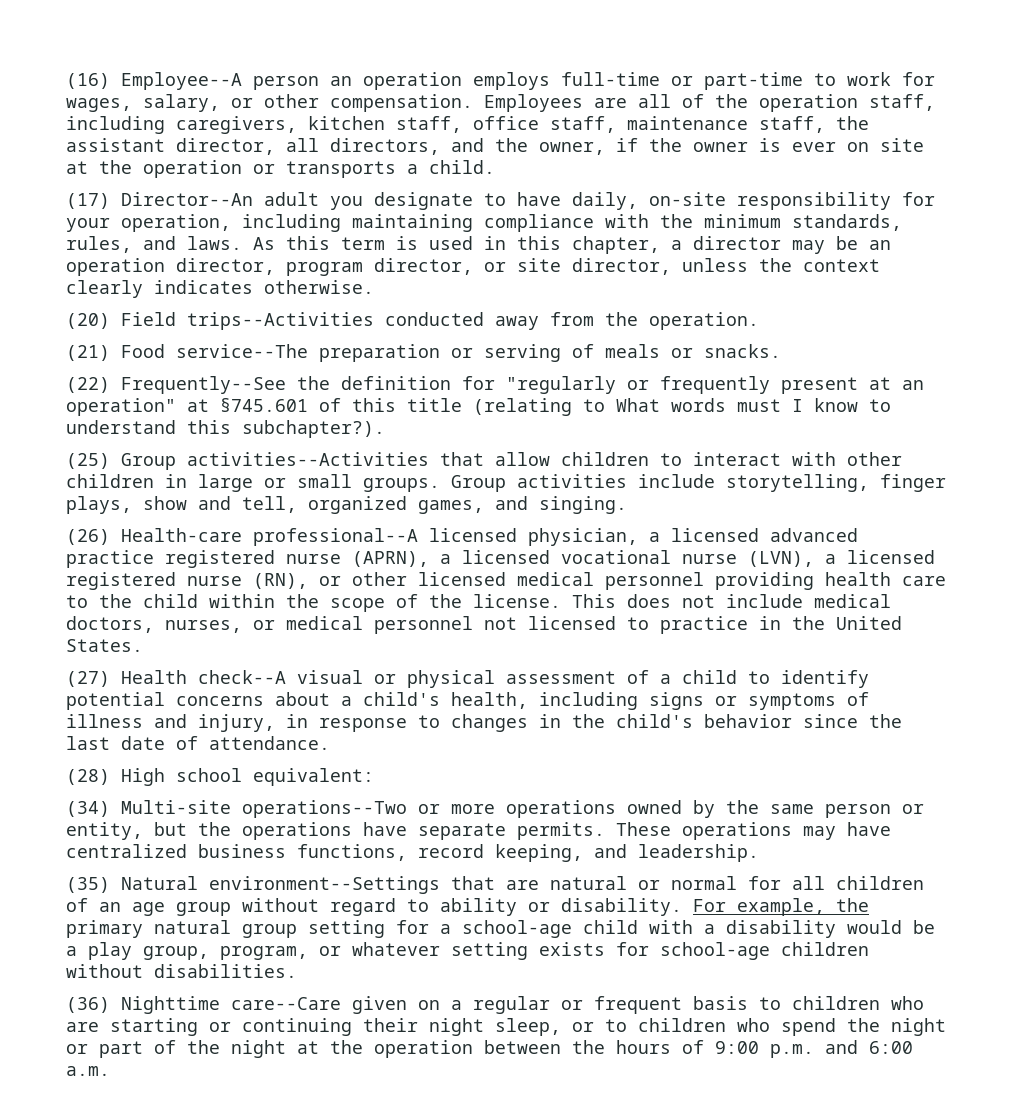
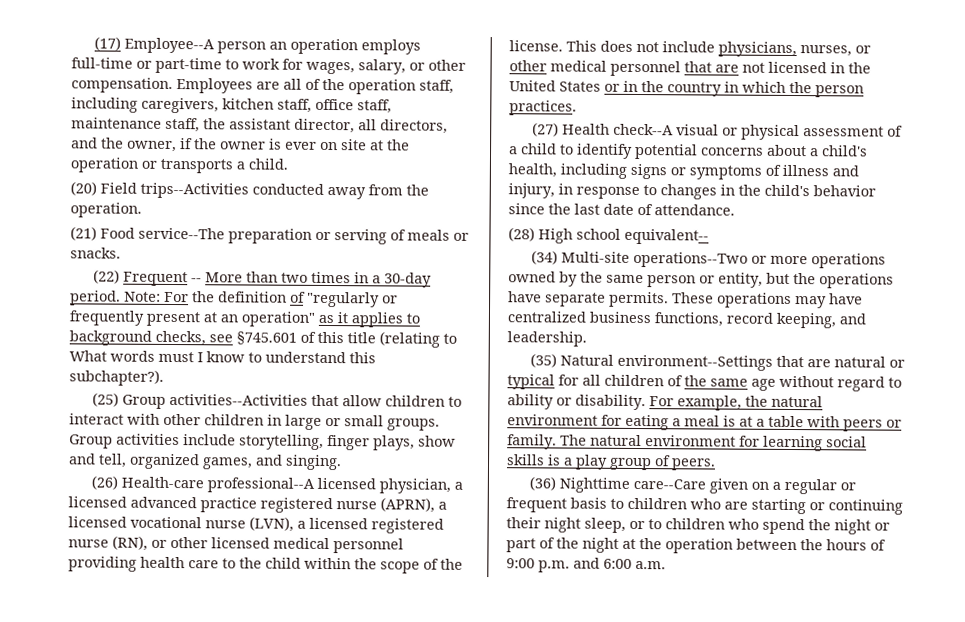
- (16) Employee--A person an operation employs full-time or part-time to work for wages, salary, or other compensation.
+ (17) Employee--A person an operation employs full-time or part-time to work for wages, salary, or other compensation.
- (17) Director--An adult you designate to have daily, on-site responsibility for your operation, including maintaining compliance with the minimum standards, rules, and laws. As this term is used in this chapter, a director may be an operation director, program director, or site director, unless the context clearly indicates otherwise.
- (22) Frequently--See the definition for "regularly or frequently present at an operation" at §745.601 of this title (relating to What words must I know to understand this subchapter?).
+ (22) Frequent -- More than two times in a 30-day period. Note: For the definition of "regularly or frequently present at an operation" as it applies to background checks, see §745.601 of this title (relating to What words must I know to understand this subchapter?).
- This does not include medical doctors, nurses, or medical personnel not licensed to practice in the United States.
+ This does not include physicians, nurses, or other medical personnel that are not licensed in the United States or in the country in which the person practices.
- (28) High school equivalent:
+ (28) High school equivalent--
- (35) Natural environment--Settings that are natural or normal for all children of an age group without regard to ability or disability.
+ (35) Natural environment--Settings that are natural or typical for all children of the same age without regard to ability or disability.
- For example, the primary natural group setting for a school-age child with a disability would be a play group, program, or whatever setting exists for school-age children without disabilities.
+ For example, the natural environment for eating a meal is at a table with peers or family. The natural environment for learning social skills is a play group of peers.

